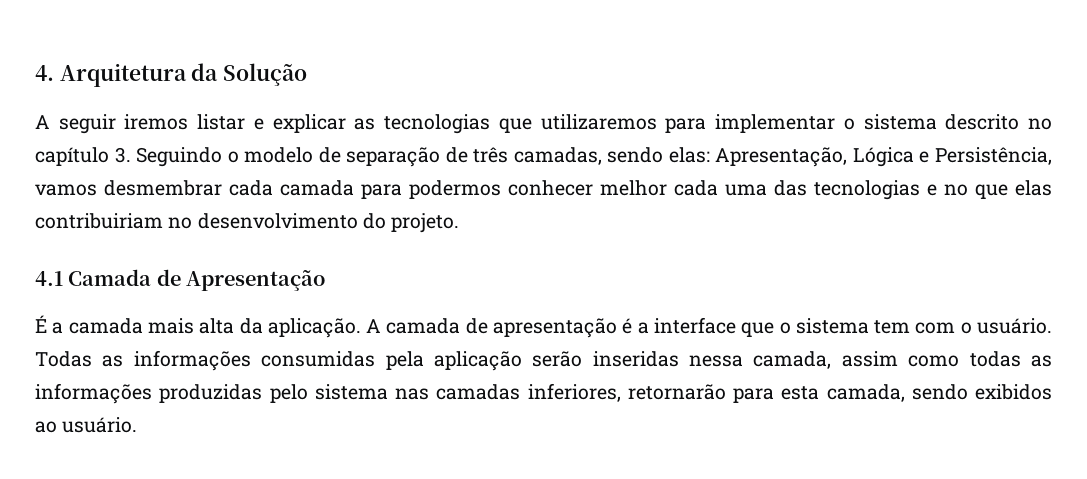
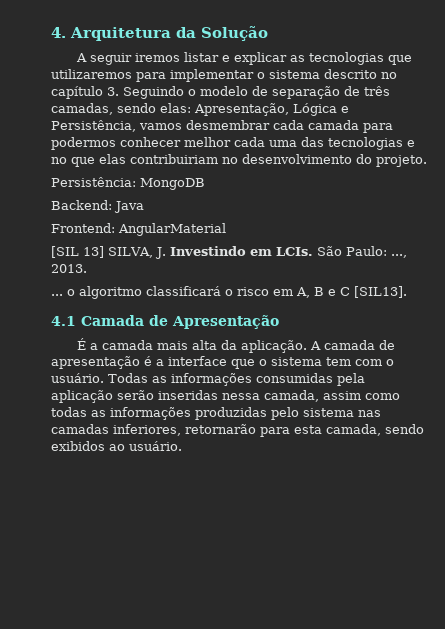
+ Persistência: MongoDB
+ Backend: Java
+ Frontend: AngularMaterial
+ [SIL 13] SILVA, J. Investindo em LCIs. São Paulo: ..., 2013.
+ ... o algoritmo classificará o risco em A, B e C [SIL13].

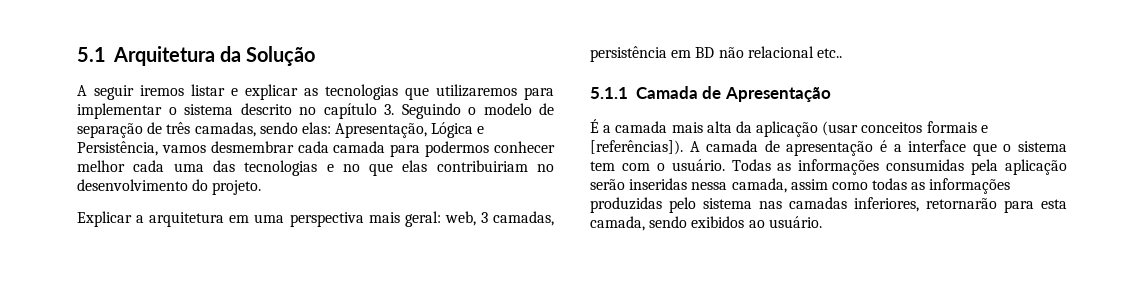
- 4. Arquitetura da Solução
+ 5.1 Arquitetura da Solução
- Persistência: MongoDB
- Backend: Java
- Frontend: AngularMaterial
- [SIL 13] SILVA, J. Investindo em LCIs. São Paulo: ..., 2013.
- ... o algoritmo classificará o risco em A, B e C [SIL13].
- 4.1 Camada de Apresentação
+ Explicar a arquitetura em uma perspectiva mais geral: web, 3 camadas, persistência em BD não relacional etc..
+ 5.1.1 Camada de Apresentação
- É a camada mais alta da aplicação.
+ É a camada mais alta da aplicação (usar conceitos formais e [referências]).

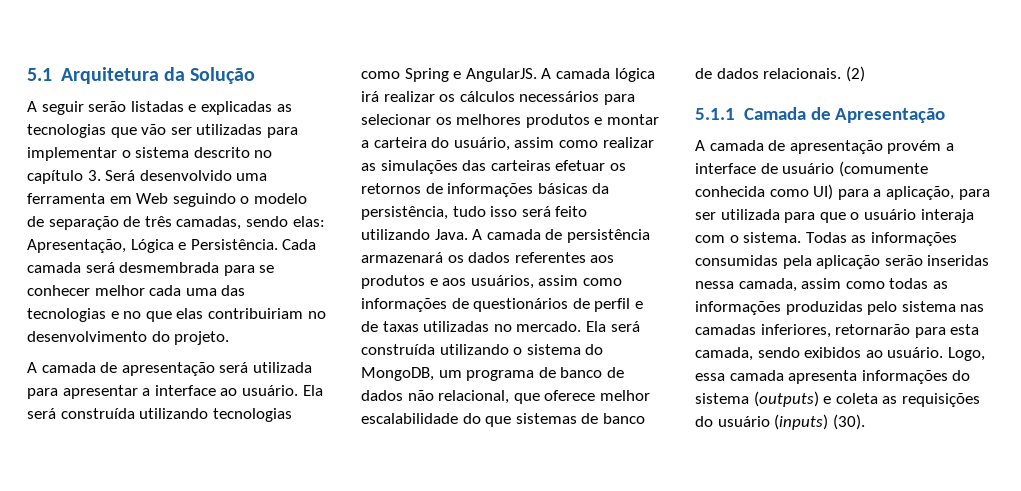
- A seguir iremos listar e explicar as tecnologias que utilizaremos para implementar o sistema descrito no capítulo 3. Seguindo o modelo de separação de três camadas, sendo elas: Apresentação, Lógica e Persistência, vamos desmembrar cada camada para podermos conhecer melhor cada uma das tecnologias e no que elas contribuiriam no desenvolvimento do projeto.
+ A seguir serão listadas e explicadas as tecnologias que vão ser utilizadas para implementar o sistema descrito no capítulo 3. Será desenvolvido uma ferramenta em Web seguindo o modelo de separação de três camadas, sendo elas: Apresentação, Lógica e Persistência. Cada camada será desmembrada para se conhecer melhor cada uma das tecnologias e no que elas contribuiriam no desenvolvimento do projeto.
- Explicar a arquitetura em uma perspectiva mais geral: web, 3 camadas, persistência em BD não relacional etc..
+ A camada de apresentação será utilizada para apresentar a interface ao usuário. Ela será construída utilizando tecnologias como Spring e AngularJS. A camada lógica irá realizar os cálculos necessários para selecionar os melhores produtos e montar a carteira do usuário, assim como realizar as simulações das carteiras efetuar os retornos de informações básicas da persistência, tudo isso será feito utilizando Java. A camada de persistência armazenará os dados referentes aos produtos e aos usuários, assim como informações de questionários de perfil e de taxas utilizadas no mercado. Ela será construída utilizando o sistema do MongoDB, um programa de banco de dados não relacional, que oferece melhor escalabilidade do que sistemas de banco de dados relacionais. (2)
  5.1.1 Camada de Apresentação
- É a camada mais alta da aplicação (usar conceitos formais e [referências]). A camada de apresentação é a interface que o sistema tem com o usuário.
+ A camada de apresentação provém a interface de usuário (comumente conhecida como UI) para a aplicação, para ser utilizada para que o usuário interaja com o sistema.
+ Logo, essa camada apresenta informações do sistema (outputs) e coleta as requisições do usuário (inputs) (30).

